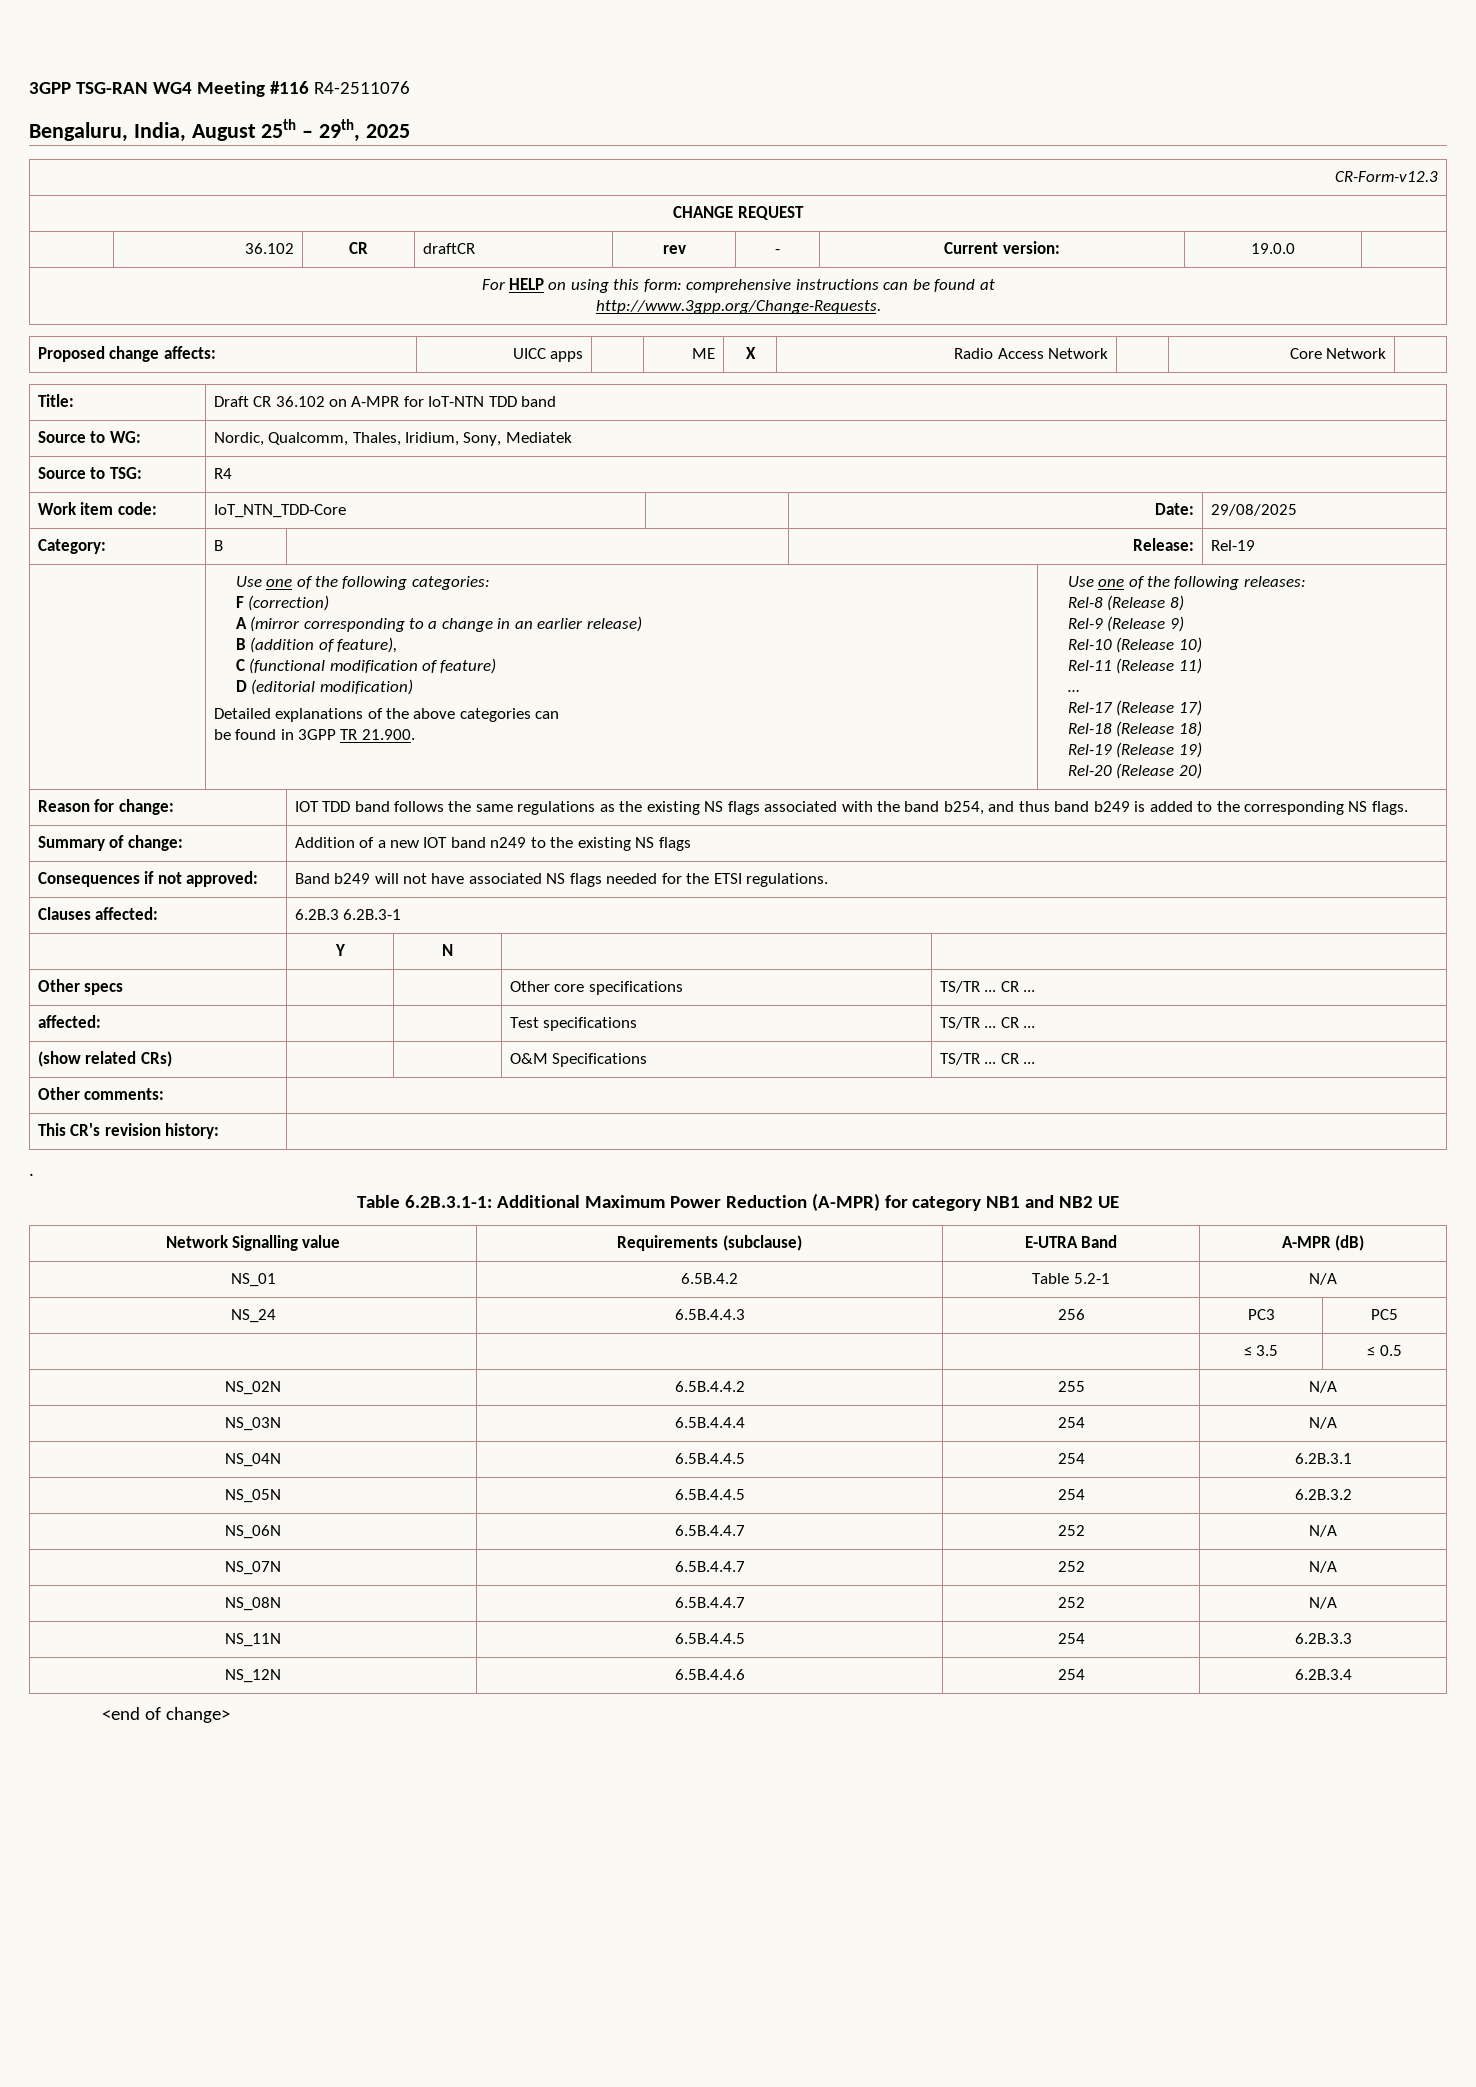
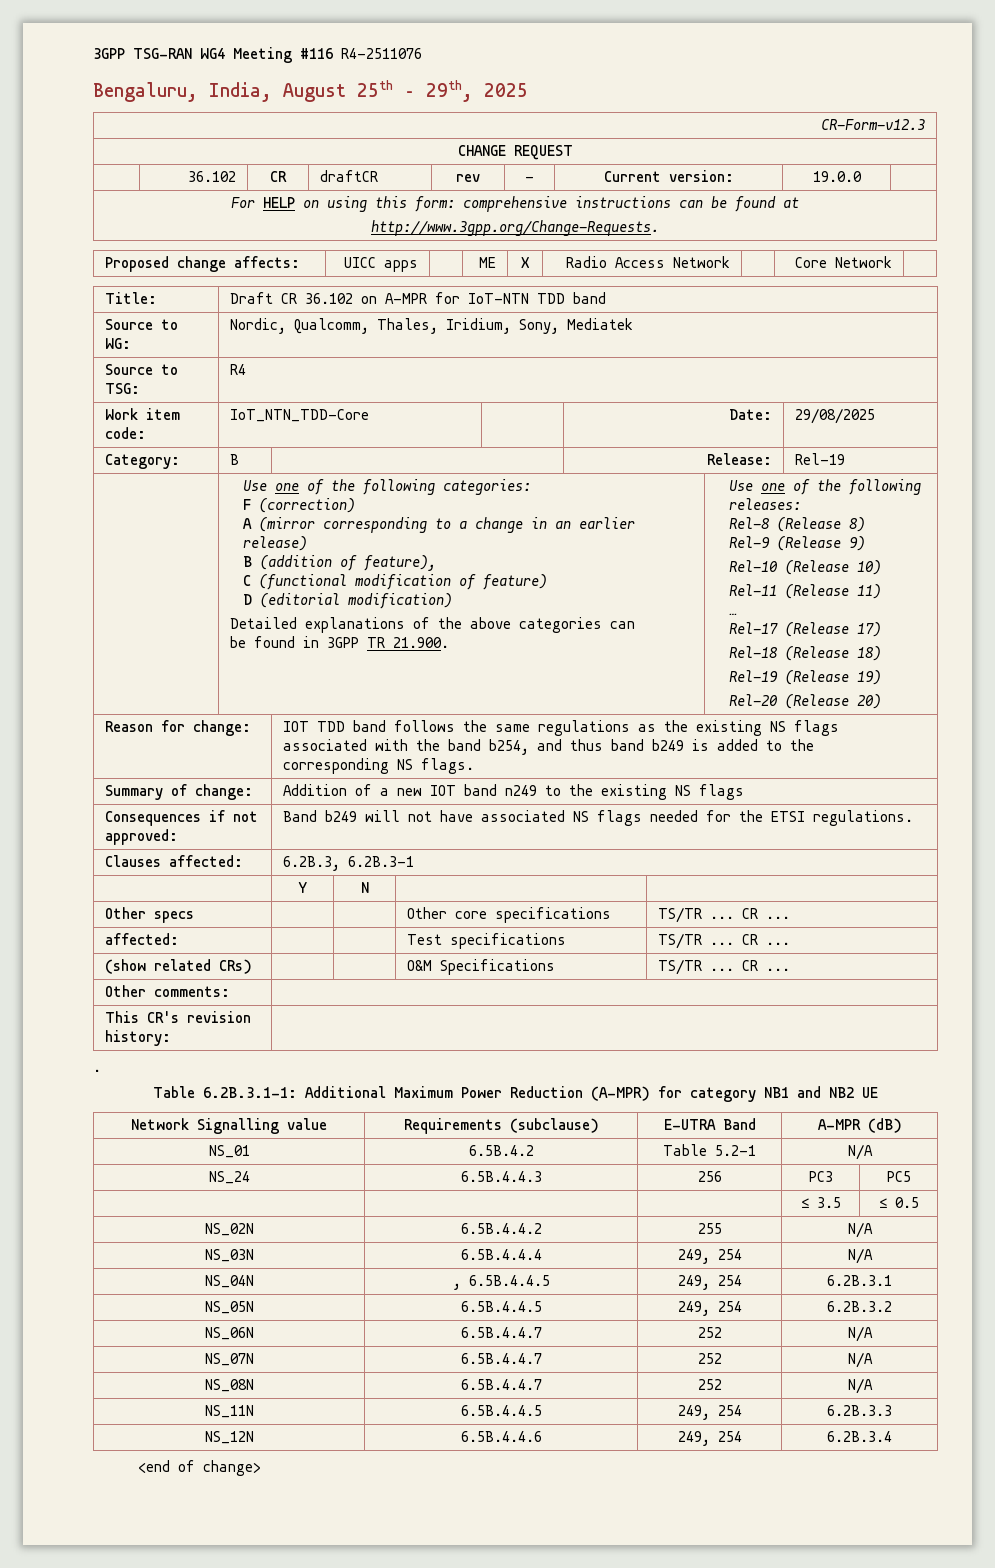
- Clauses affected: | 6.2B.3 6.2B.3-1
+ Clauses affected: | 6.2B.3, 6.2B.3-1
- NS_03N | 6.5B.4.4.4 | 254 | N/A
+ NS_03N | 6.5B.4.4.4 | 249, 254 | N/A
- NS_04N | 6.5B.4.4.5 | 254 | 6.2B.3.1
+ NS_04N | , 6.5B.4.4.5 | 249, 254 | 6.2B.3.1
- NS_05N | 6.5B.4.4.5 | 254 | 6.2B.3.2
+ NS_05N | 6.5B.4.4.5 | 249, 254 | 6.2B.3.2
- NS_11N | 6.5B.4.4.5 | 254 | 6.2B.3.3
+ NS_11N | 6.5B.4.4.5 | 249, 254 | 6.2B.3.3
- NS_12N | 6.5B.4.4.6 | 254 | 6.2B.3.4
+ NS_12N | 6.5B.4.4.6 | 249, 254 | 6.2B.3.4

